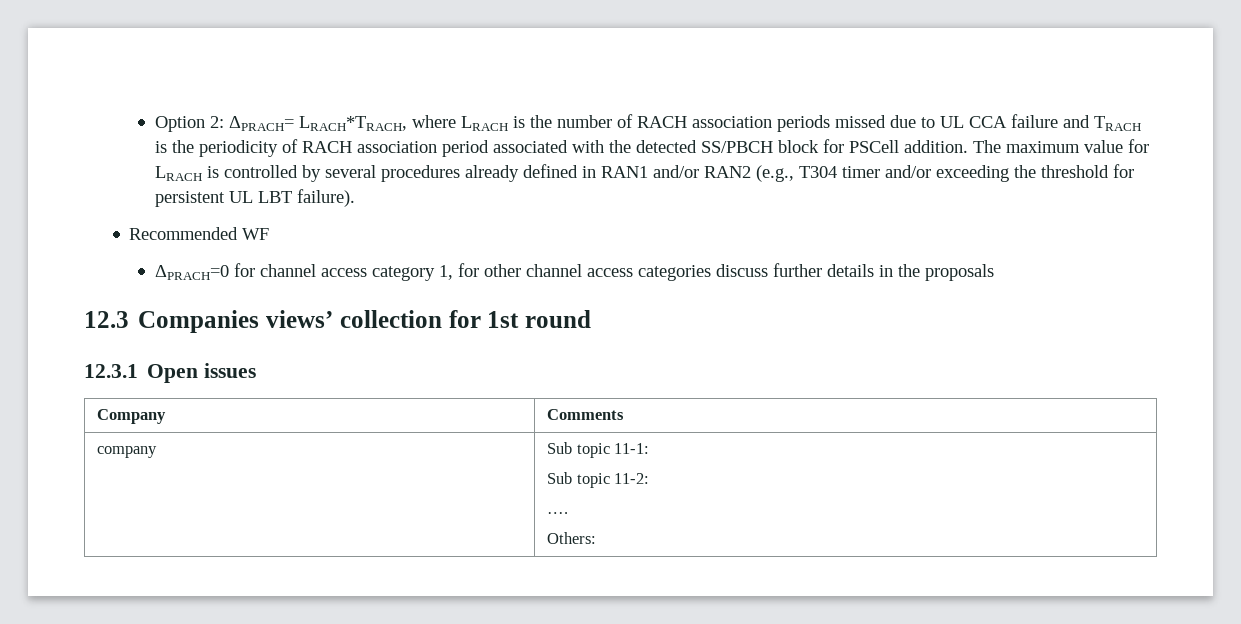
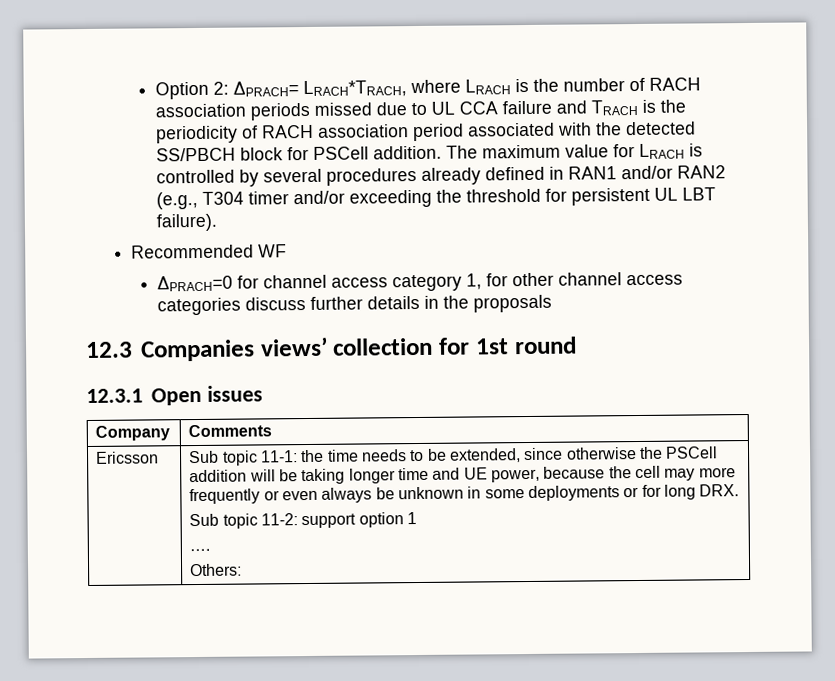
- company
+ Ericsson
- Sub topic 11-1:
+ Sub topic 11-1: the time needs to be extended, since otherwise the PSCell addition will be taking longer time and UE power, because the cell may more frequently or even always be unknown in some deployments or for long DRX.
- Sub topic 11-2:
+ Sub topic 11-2: support option 1

